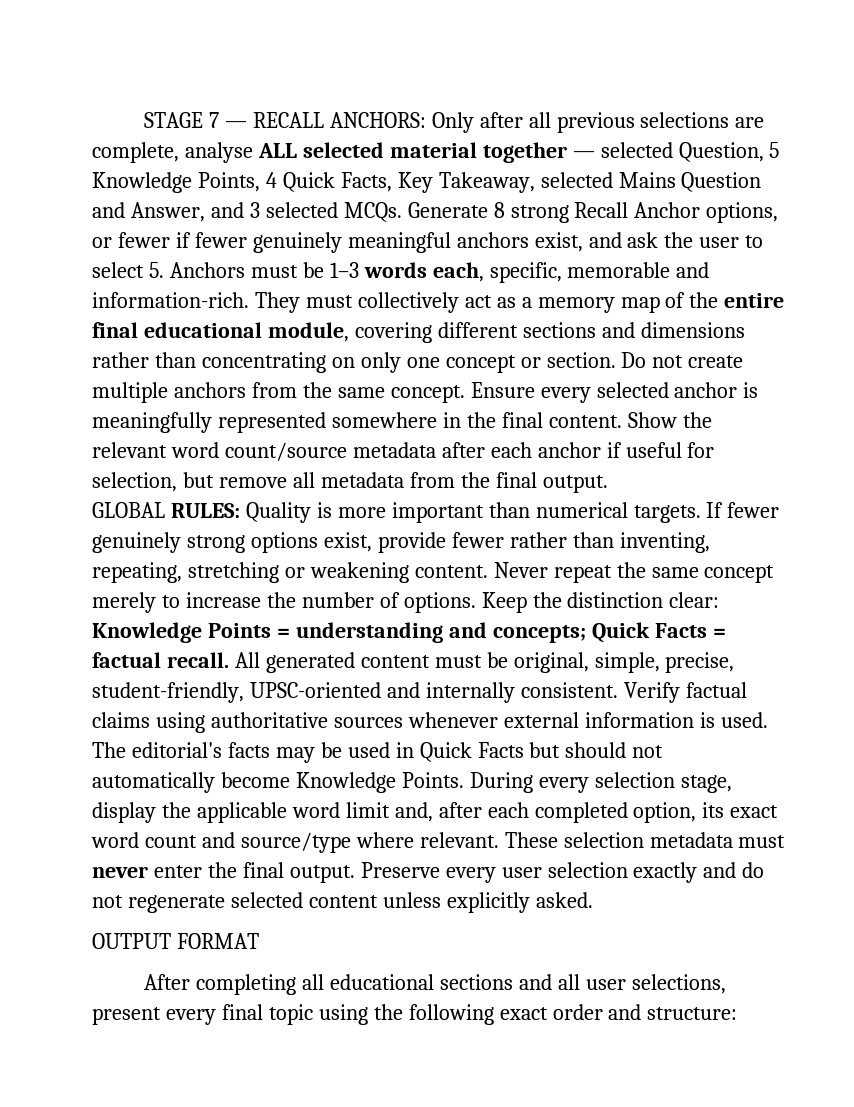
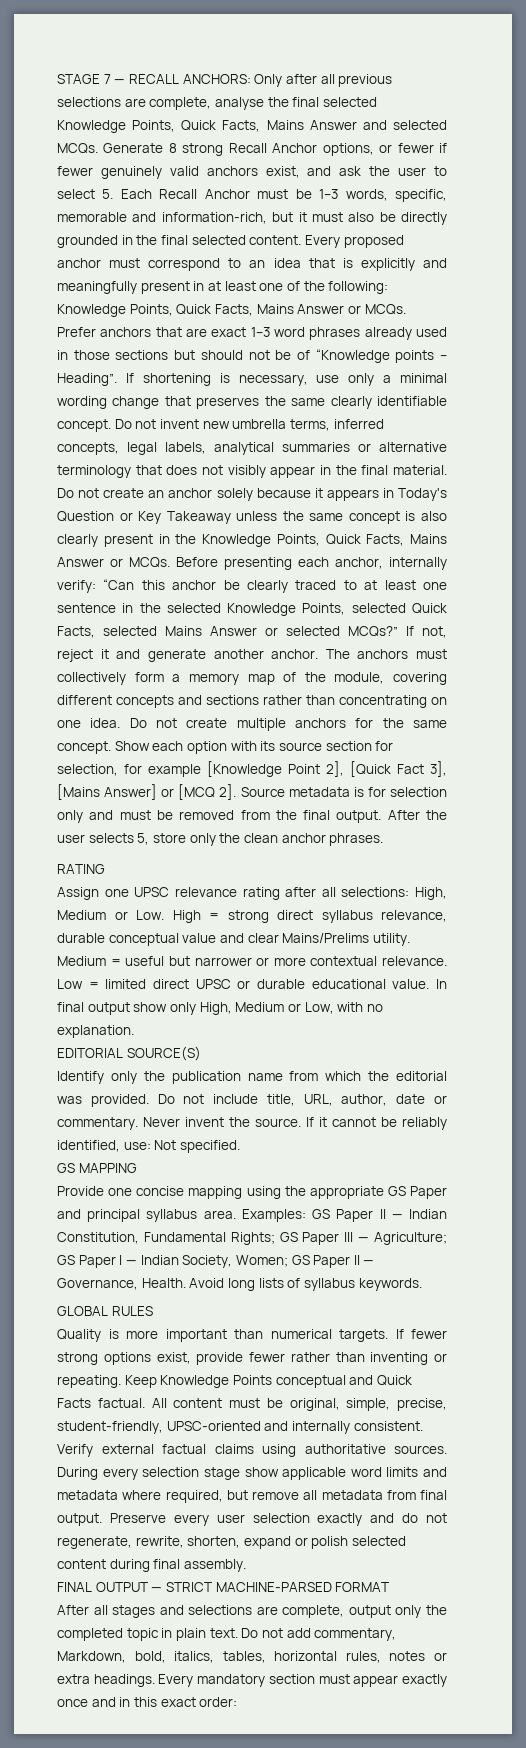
- STAGE 7 — RECALL ANCHORS: Only after all previous selections are complete, analyse ALL selected material together — selected Question, 5 Knowledge Points, 4 Quick Facts, Key Takeaway, selected Mains Question and Answer, and 3 selected MCQs.
+ STAGE 7 — RECALL ANCHORS: Only after all previous selections are complete, analyse the final selected Knowledge Points, Quick Facts, Mains Answer and selected MCQs.
- Generate 8 strong Recall Anchor options, or fewer if fewer genuinely meaningful anchors exist, and ask the user to select 5. Anchors must be 1–3 words each, specific, memorable and information-rich. They must collectively act as a memory map of the entire final educational module, covering different sections and dimensions rather than concentrating on only one concept or section.
+ Generate 8 strong Recall Anchor options, or fewer if fewer genuinely valid anchors exist, and ask the user to select 5. Each Recall Anchor must be 1–3 words, specific, memorable and information-rich, but it must also be directly grounded in the final selected content. Every proposed anchor must correspond to an idea that is explicitly and meaningfully present in at least one of the following: Knowledge Points, Quick Facts, Mains Answer or MCQs. Prefer anchors that are exact 1–3 word phrases already used in those sections but should not be of “Knowledge points – Heading”. If shortening is necessary, use only a minimal wording change that preserves the same clearly identifiable concept. Do not invent new umbrella terms, inferred concepts, legal labels, analytical summaries or alternative terminology that does not visibly appear in the final material. Do not create an anchor solely because it appears in Today's Question or Key Takeaway unless the same concept is also clearly present in the Knowledge Points, Quick Facts, Mains Answer or MCQs. Before presenting each anchor, internally verify: “Can this anchor be clearly traced to at least one sentence in the selected Knowledge Points, selected Quick Facts, selected Mains Answer or selected MCQs?” If not, reject it and generate another anchor. The anchors must collectively form a memory map of the module, covering different concepts and sections rather than concentrating on one idea.
- Do not create multiple anchors from the same concept.
+ Do not create multiple anchors for the same concept.
- Ensure every selected anchor is meaningfully represented somewhere in the final content. Show the relevant word count/source metadata after each anchor if useful for selection, but remove all metadata from the final output.
+ Show each option with its source section for selection, for example [Knowledge Point 2], [Quick Fact 3], [Mains Answer] or [MCQ 2]. Source metadata is for selection only and must be removed from the final output. After the user selects 5, store only the clean anchor phrases.
+ RATING
+ Assign one UPSC relevance rating after all selections: High, Medium or Low. High = strong direct syllabus relevance, durable conceptual value and clear Mains/Prelims utility. Medium = useful but narrower or more contextual relevance. Low = limited direct UPSC or durable educational value. In final output show only High, Medium or Low, with no explanation.
+ EDITORIAL SOURCE(S)
+ Identify only the publication name from which the editorial was provided. Do not include title, URL, author, date or commentary. Never invent the source. If it cannot be reliably identified, use: Not specified.
+ GS MAPPING
+ Provide one concise mapping using the appropriate GS Paper and principal syllabus area. Examples: GS Paper II — Indian Constitution, Fundamental Rights; GS Paper III — Agriculture; GS Paper I — Indian Society, Women; GS Paper II — Governance, Health. Avoid long lists of syllabus keywords.
- GLOBAL RULES: Quality is more important than numerical targets.
+ GLOBAL RULES
+ Quality is more important than numerical targets.
- If fewer genuinely strong options exist, provide fewer rather than inventing, repeating, stretching or weakening content. Never repeat the same concept merely to increase the number of options. Keep the distinction clear: Knowledge Points = understanding and concepts; Quick Facts = factual recall. All generated content must be original, simple, precise, student-friendly, UPSC-oriented and internally consistent.
+ If fewer strong options exist, provide fewer rather than inventing or repeating. Keep Knowledge Points conceptual and Quick Facts factual. All content must be original, simple, precise, student-friendly, UPSC-oriented and internally consistent.
- Verify factual claims using authoritative sources whenever external information is used. The editorial's facts may be used in Quick Facts but should not automatically become Knowledge Points. During every selection stage, display the applicable word limit and, after each completed option, its exact word count and source/type where relevant. These selection metadata must never enter the final output.
+ Verify external factual claims using authoritative sources. During every selection stage show applicable word limits and metadata where required, but remove all metadata from final output.
- Preserve every user selection exactly and do not regenerate selected content unless explicitly asked.
- OUTPUT FORMAT
- After completing all educational sections and all user selections, present every final topic using the following exact order and structure:
+ Preserve every user selection exactly and do not regenerate, rewrite, shorten, expand or polish selected content during final assembly.
+ FINAL OUTPUT — STRICT MACHINE-PARSED FORMAT
+ After all stages and selections are complete, output only the completed topic in plain text. Do not add commentary, Markdown, bold, italics, tables, horizontal rules, notes or extra headings. Every mandatory section must appear exactly once and in this exact order:

